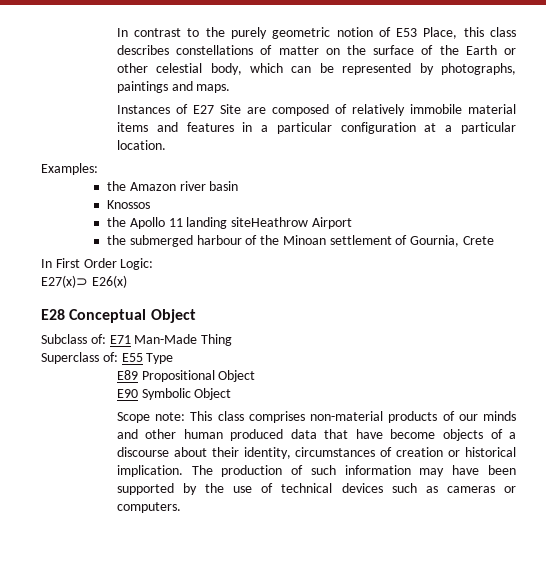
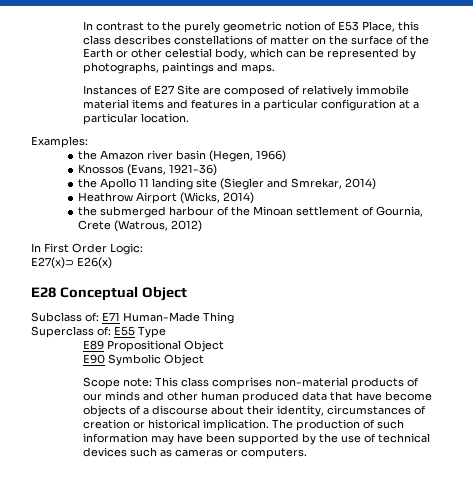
- the Amazon river basin
+ the Amazon river basin (Hegen, 1966)
- Knossos
+ Knossos (Evans, 1921-36)
- the Apollo 11 landing siteHeathrow Airport
+ the Apollo 11 landing site (Siegler and Smrekar, 2014)
+ Heathrow Airport (Wicks, 2014)
- the submerged harbour of the Minoan settlement of Gournia, Crete
+ the submerged harbour of the Minoan settlement of Gournia, Crete (Watrous, 2012)
- Subclass of: E71 Man-Made Thing
+ Subclass of: E71 Human-Made Thing

